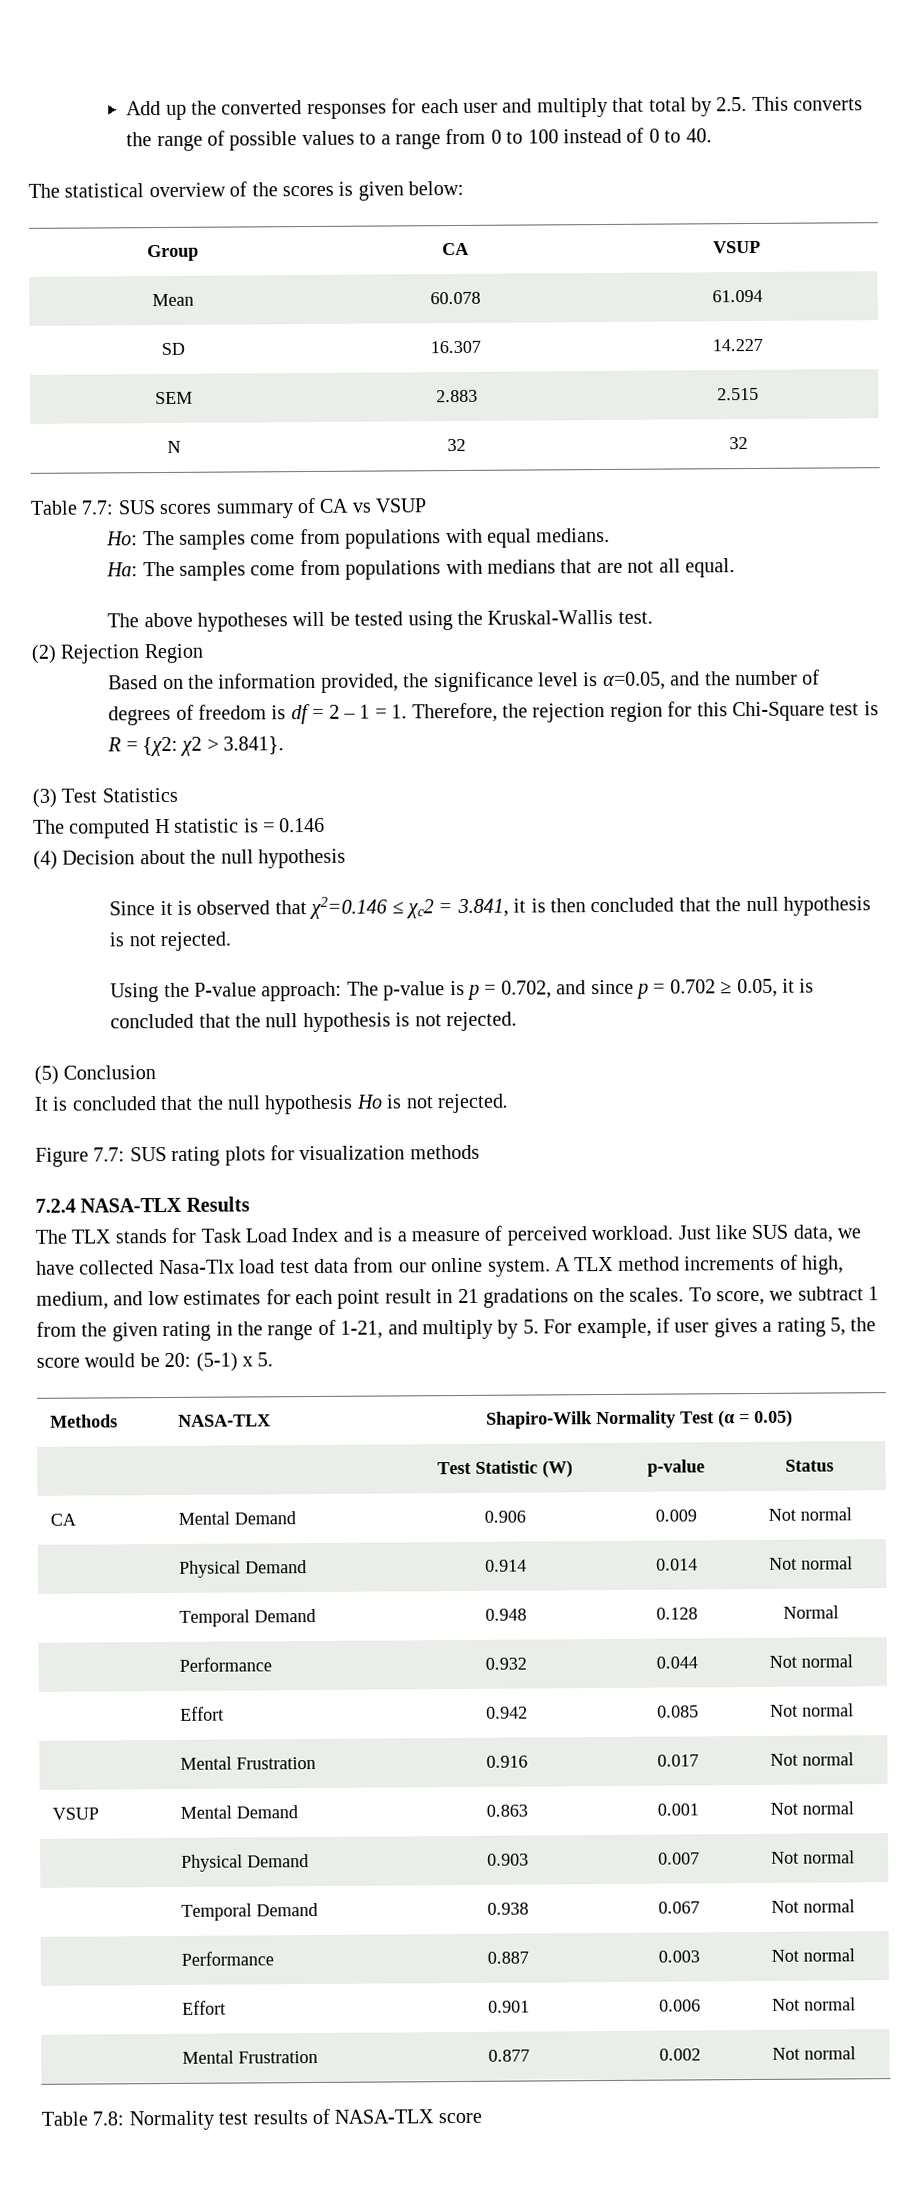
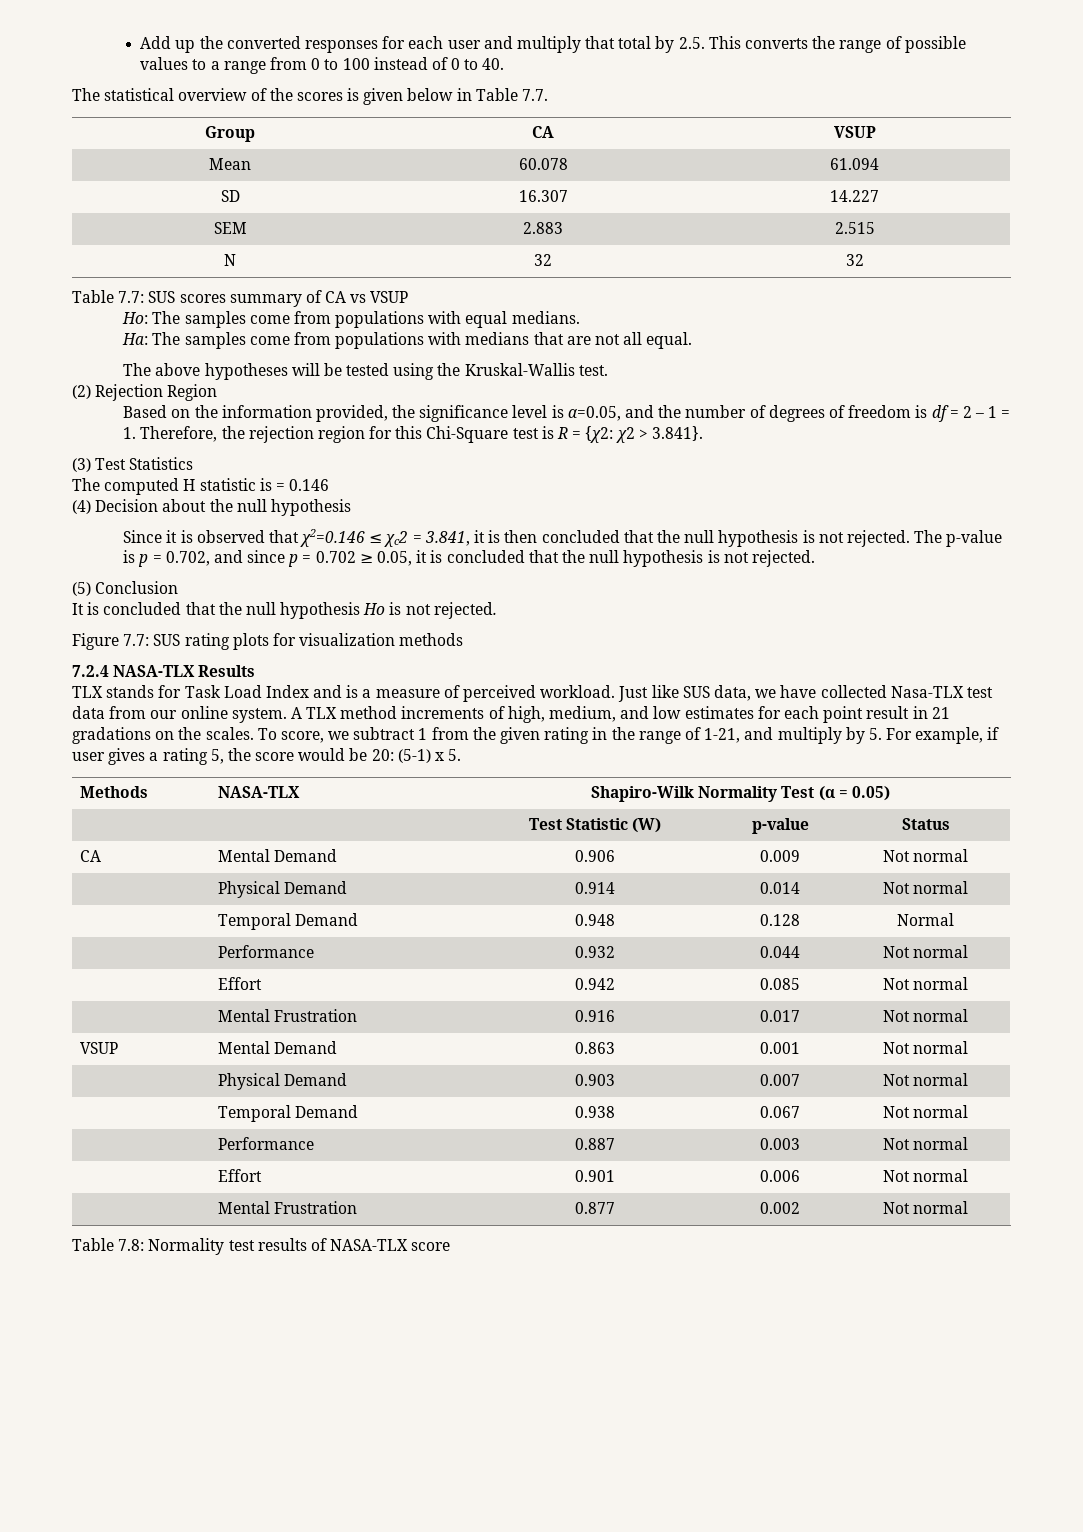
- The statistical overview of the scores is given below:
+ The statistical overview of the scores is given below in Table 7.7.
- Since it is observed that χ2=0.146 ≤ χc2 = 3.841, it is then concluded that the null hypothesis is not rejected.
- Using the P-value approach: The p-value is p = 0.702, and since p = 0.702 ≥ 0.05, it is concluded that the null hypothesis is not rejected.
+ Since it is observed that χ2=0.146 ≤ χc2 = 3.841, it is then concluded that the null hypothesis is not rejected. The p-value is p = 0.702, and since p = 0.702 ≥ 0.05, it is concluded that the null hypothesis is not rejected.
- The TLX stands for Task Load Index and is a measure of perceived workload.
+ TLX stands for Task Load Index and is a measure of perceived workload.
- Just like SUS data, we have collected Nasa-Tlx load test data from our online system.
+ Just like SUS data, we have collected Nasa-TLX test data from our online system.

